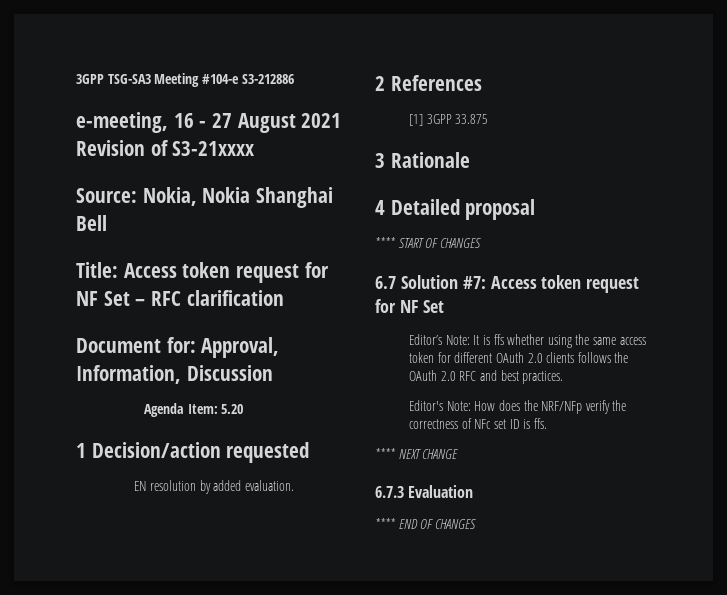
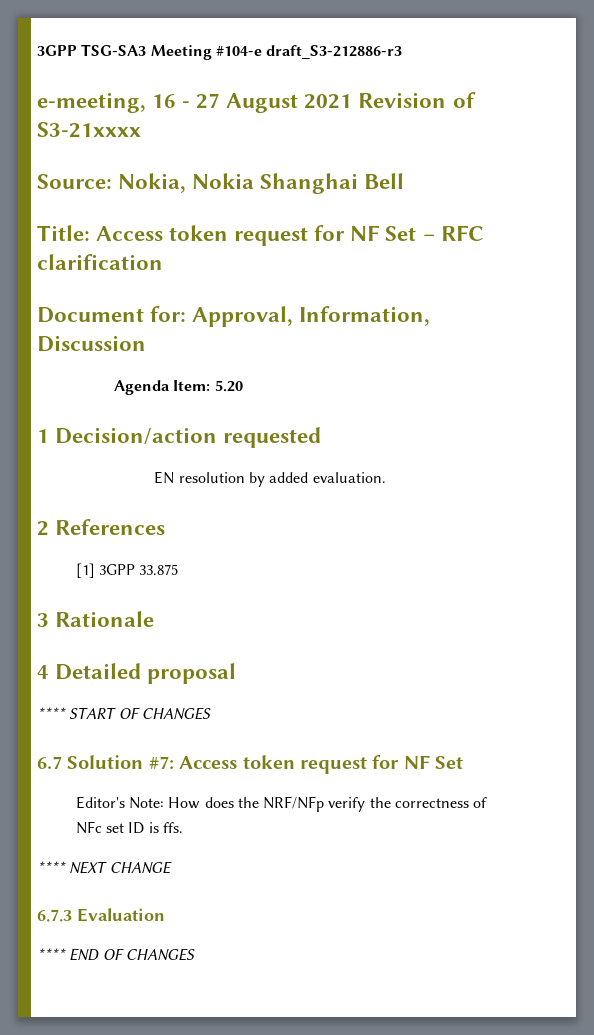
- 3GPP TSG-SA3 Meeting #104-e S3-212886
+ 3GPP TSG-SA3 Meeting #104-e draft_S3-212886-r3
- Editor’s Note: It is ffs whether using the same access token for different OAuth 2.0 clients follows the OAuth 2.0 RFC and best practices.

